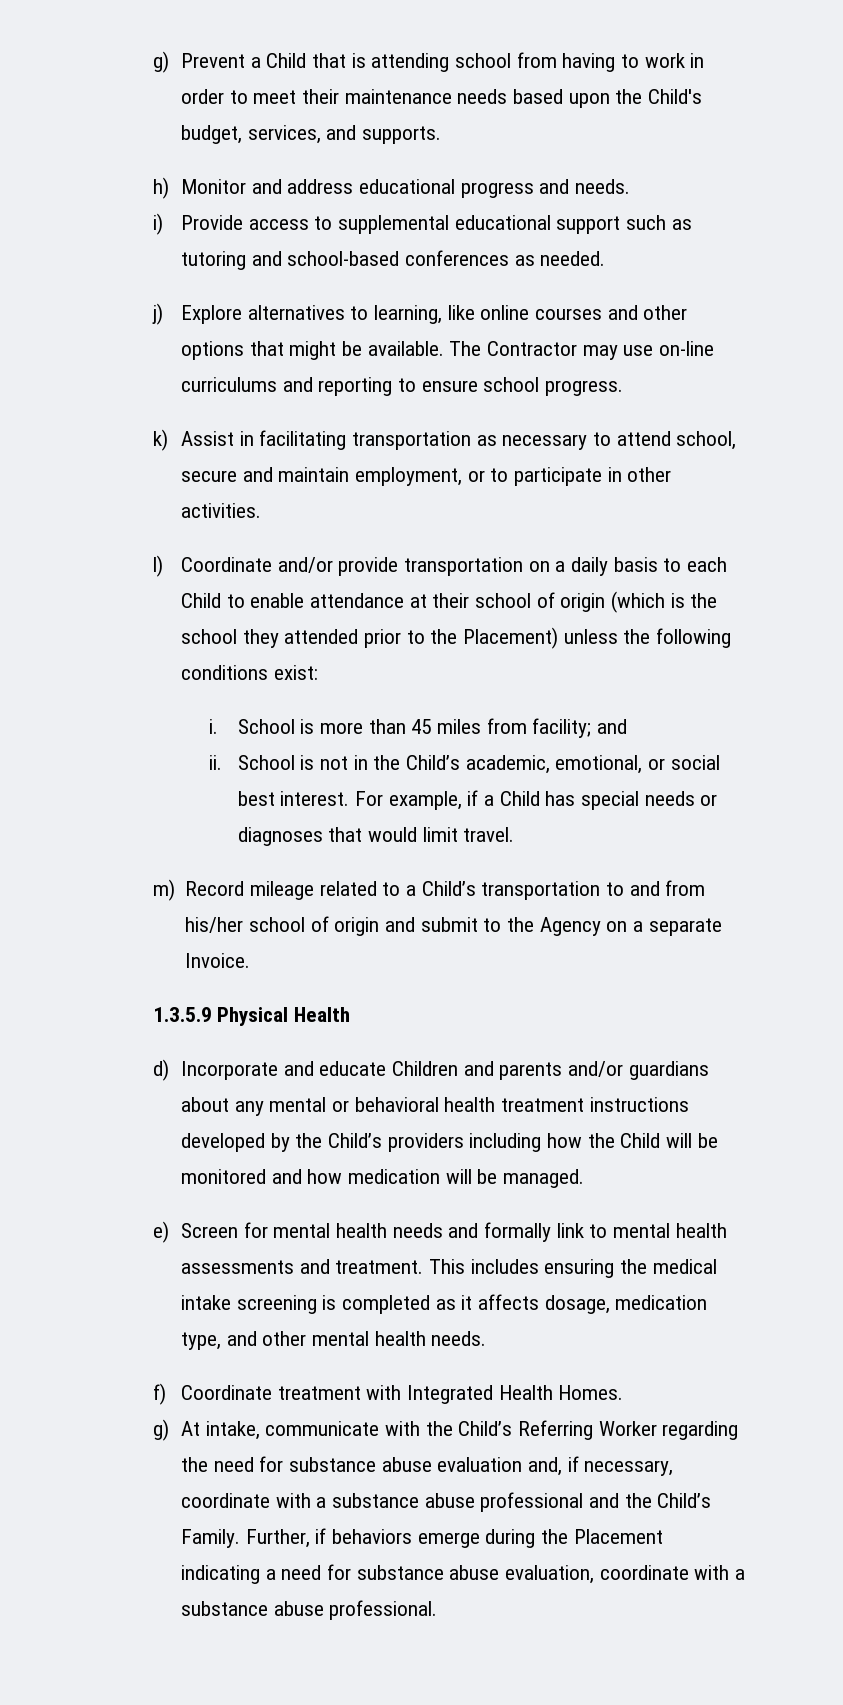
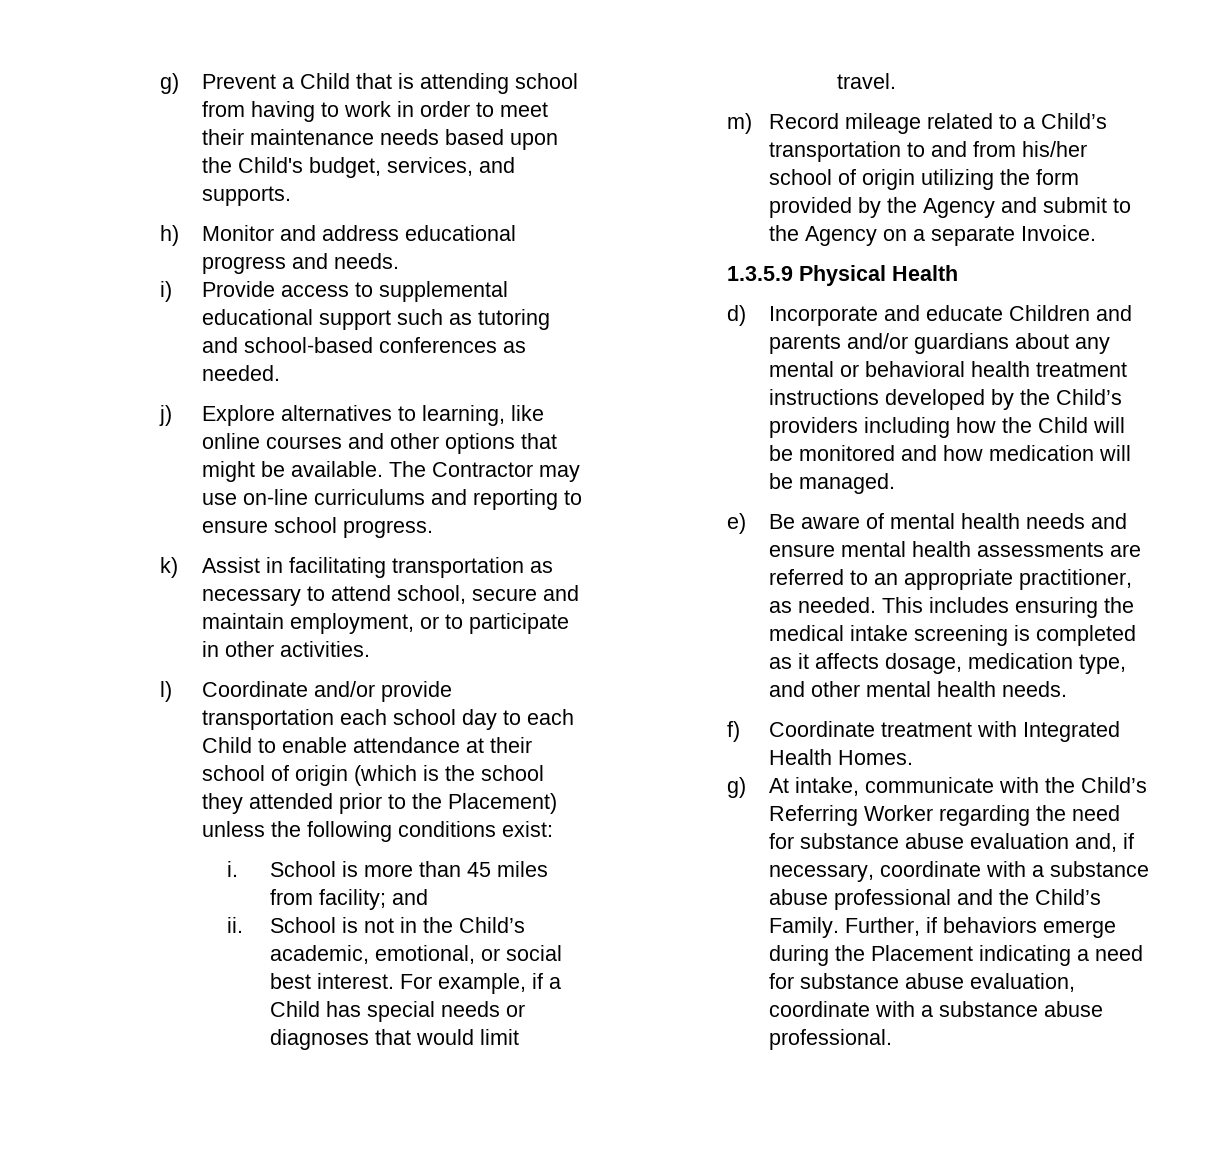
- l) Coordinate and/or provide transportation on a daily basis to each Child to enable attendance at their school of origin (which is the school they attended prior to the Placement) unless the following conditions exist:
+ l) Coordinate and/or provide transportation each school day to each Child to enable attendance at their school of origin (which is the school they attended prior to the Placement) unless the following conditions exist:
- m) Record mileage related to a Child’s transportation to and from his/her school of origin and submit to the Agency on a separate Invoice.
+ m) Record mileage related to a Child’s transportation to and from his/her school of origin utilizing the form provided by the Agency and submit to the Agency on a separate Invoice.
- e) Screen for mental health needs and formally link to mental health assessments and treatment.
+ e) Be aware of mental health needs and ensure mental health assessments are referred to an appropriate practitioner, as needed.

